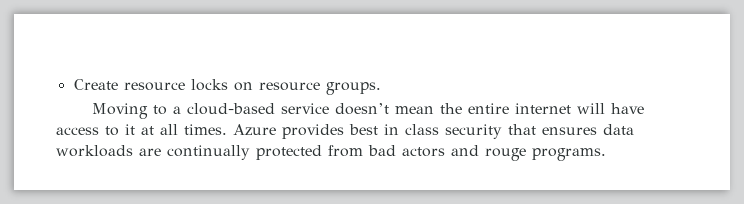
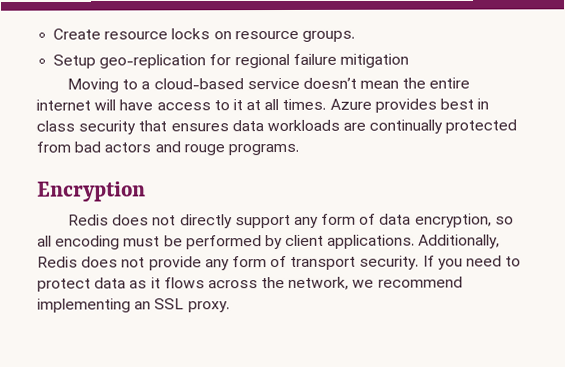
+ Setup geo-replication for regional failure mitigation
+ Encryption
+ Redis does not directly support any form of data encryption, so all encoding must be performed by client applications. Additionally, Redis does not provide any form of transport security. If you need to protect data as it flows across the network, we recommend implementing an SSL proxy.

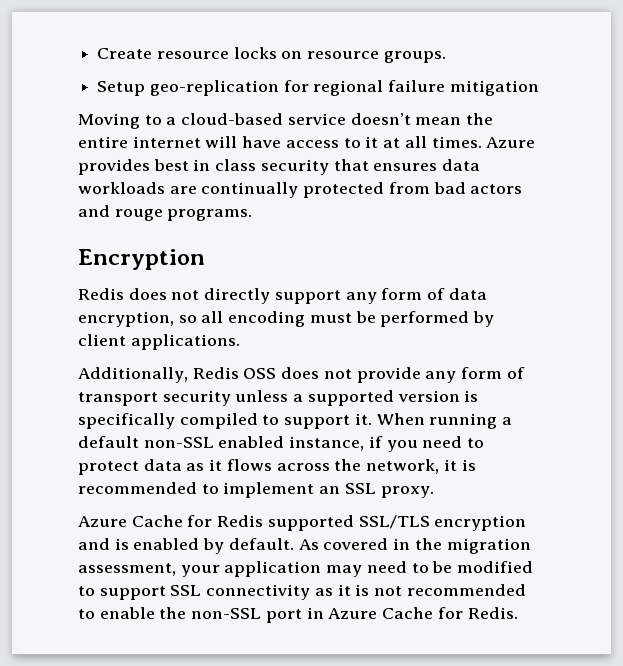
- Redis does not directly support any form of data encryption, so all encoding must be performed by client applications. Additionally, Redis does not provide any form of transport security. If you need to protect data as it flows across the network, we recommend implementing an SSL proxy.
+ Redis does not directly support any form of data encryption, so all encoding must be performed by client applications.
+ Additionally, Redis OSS does not provide any form of transport security unless a supported version is specifically compiled to support it. When running a default non-SSL enabled instance, if you need to protect data as it flows across the network, it is recommended to implement an SSL proxy.
+ Azure Cache for Redis supported SSL/TLS encryption and is enabled by default. As covered in the migration assessment, your application may need to be modified to support SSL connectivity as it is not recommended to enable the non-SSL port in Azure Cache for Redis.

